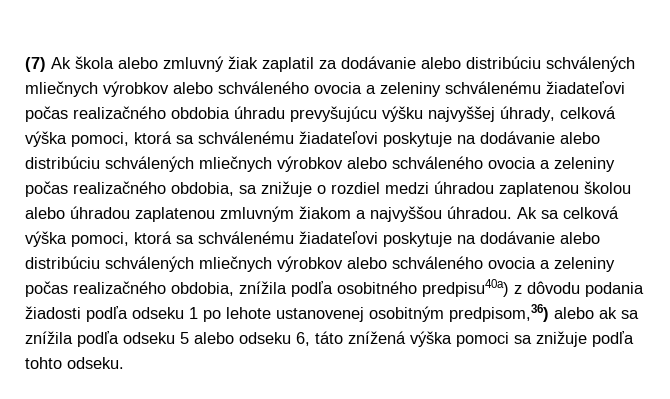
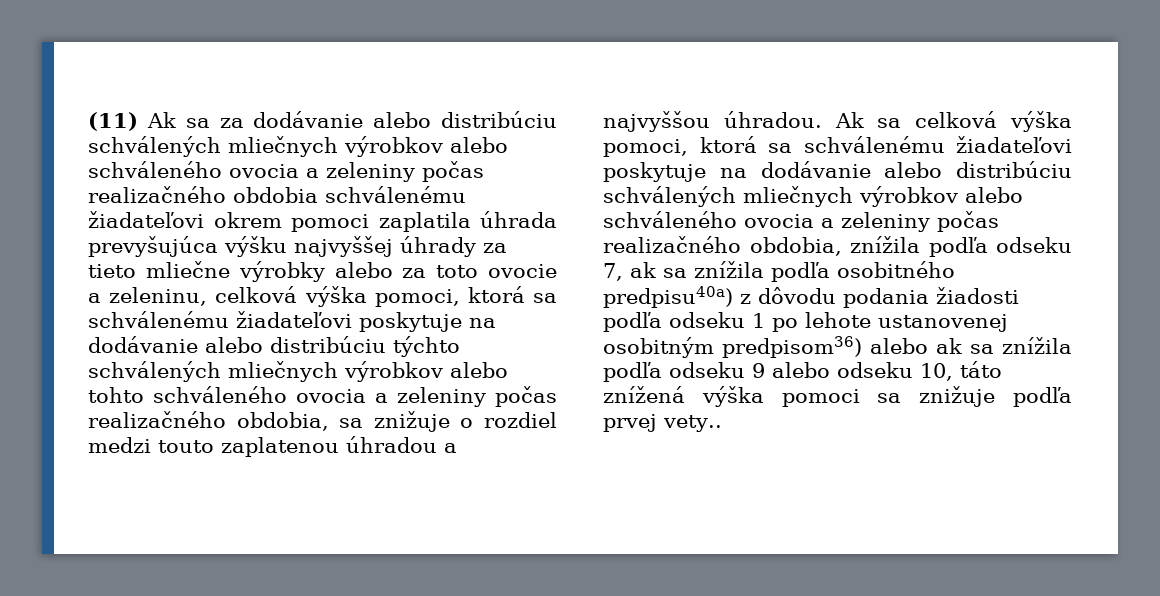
- (7) Ak škola alebo zmluvný žiak zaplatil za dodávanie alebo distribúciu schválených mliečnych výrobkov alebo schváleného ovocia a zeleniny schválenému žiadateľovi počas realizačného obdobia úhradu prevyšujúcu výšku najvyššej úhrady, celková výška pomoci, ktorá sa schválenému žiadateľovi poskytuje na dodávanie alebo distribúciu schválených mliečnych výrobkov alebo schváleného ovocia a zeleniny počas realizačného obdobia, sa znižuje o rozdiel medzi úhradou zaplatenou školou alebo úhradou zaplatenou zmluvným žiakom a najvyššou úhradou.
+ (11) Ak sa za dodávanie alebo distribúciu schválených mliečnych výrobkov alebo schváleného ovocia a zeleniny počas realizačného obdobia schválenému žiadateľovi okrem pomoci zaplatila úhrada prevyšujúca výšku najvyššej úhrady za tieto mliečne výrobky alebo za toto ovocie a zeleninu, celková výška pomoci, ktorá sa schválenému žiadateľovi poskytuje na dodávanie alebo distribúciu týchto schválených mliečnych výrobkov alebo tohto schváleného ovocia a zeleniny počas realizačného obdobia, sa znižuje o rozdiel medzi touto zaplatenou úhradou a najvyššou úhradou.
- Ak sa celková výška pomoci, ktorá sa schválenému žiadateľovi poskytuje na dodávanie alebo distribúciu schválených mliečnych výrobkov alebo schváleného ovocia a zeleniny počas realizačného obdobia, znížila podľa osobitného predpisu40a) z dôvodu podania žiadosti podľa odseku 1 po lehote ustanovenej osobitným predpisom,36) alebo ak sa znížila podľa odseku 5 alebo odseku 6, táto znížená výška pomoci sa znižuje podľa tohto odseku.
+ Ak sa celková výška pomoci, ktorá sa schválenému žiadateľovi poskytuje na dodávanie alebo distribúciu schválených mliečnych výrobkov alebo schváleného ovocia a zeleniny počas realizačného obdobia, znížila podľa odseku 7, ak sa znížila podľa osobitného predpisu40a) z dôvodu podania žiadosti podľa odseku 1 po lehote ustanovenej osobitným predpisom36) alebo ak sa znížila podľa odseku 9 alebo odseku 10, táto znížená výška pomoci sa znižuje podľa prvej vety..

